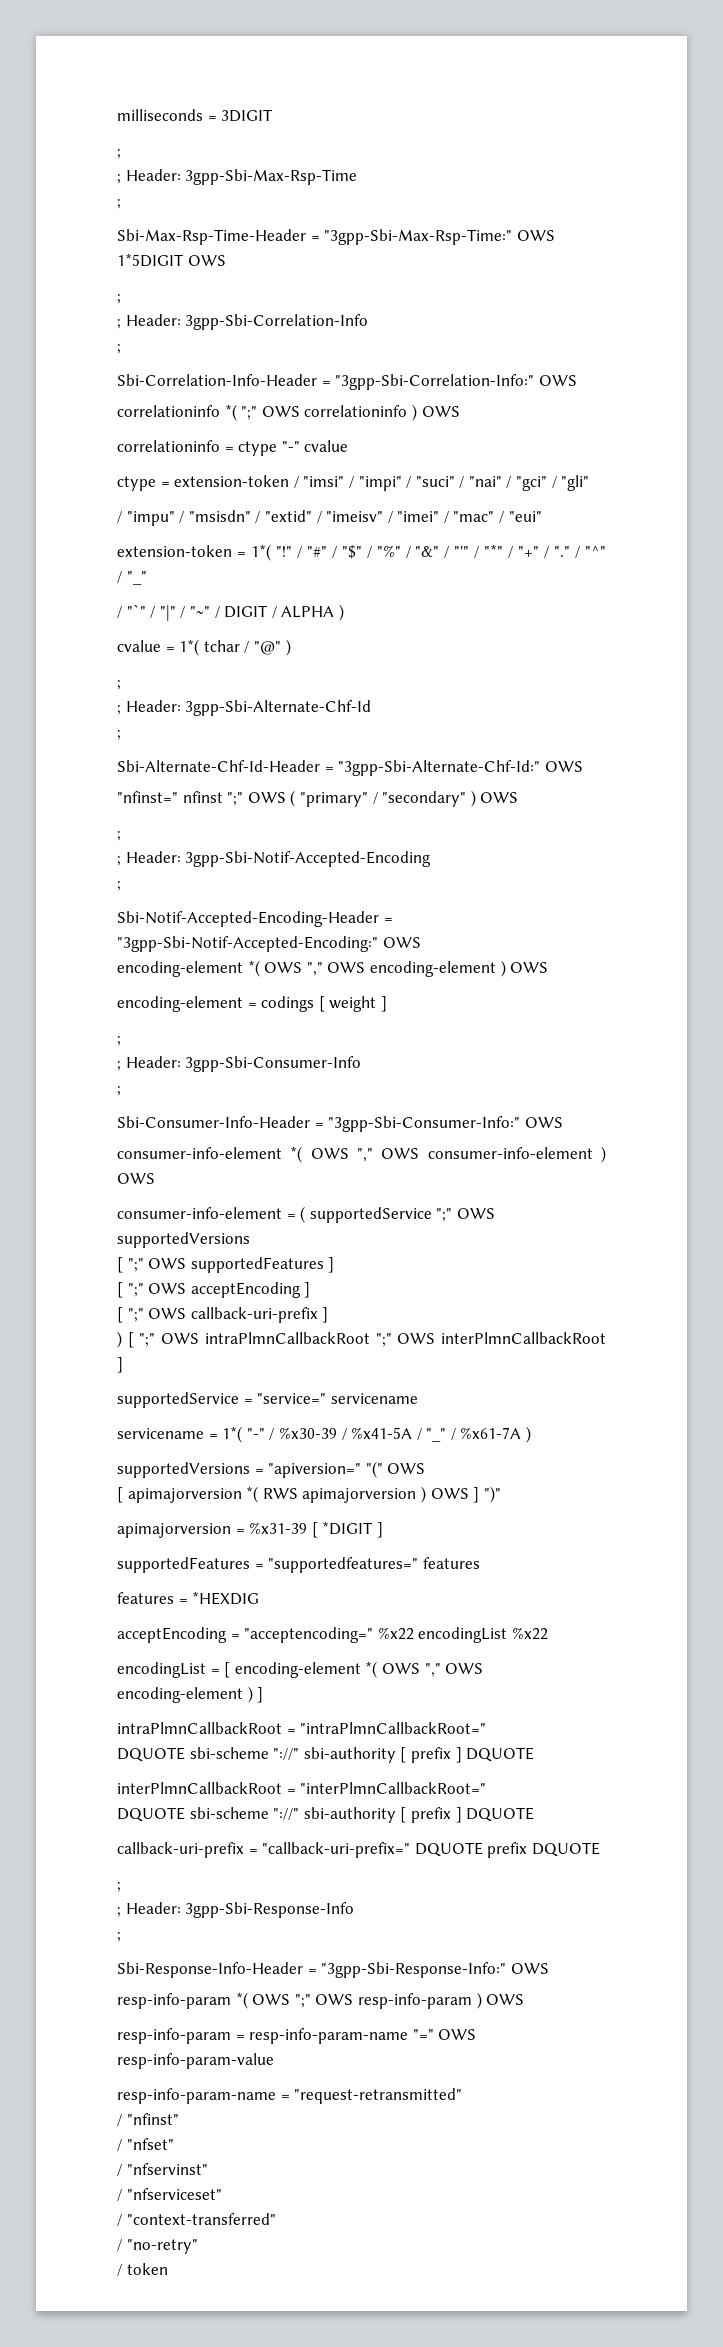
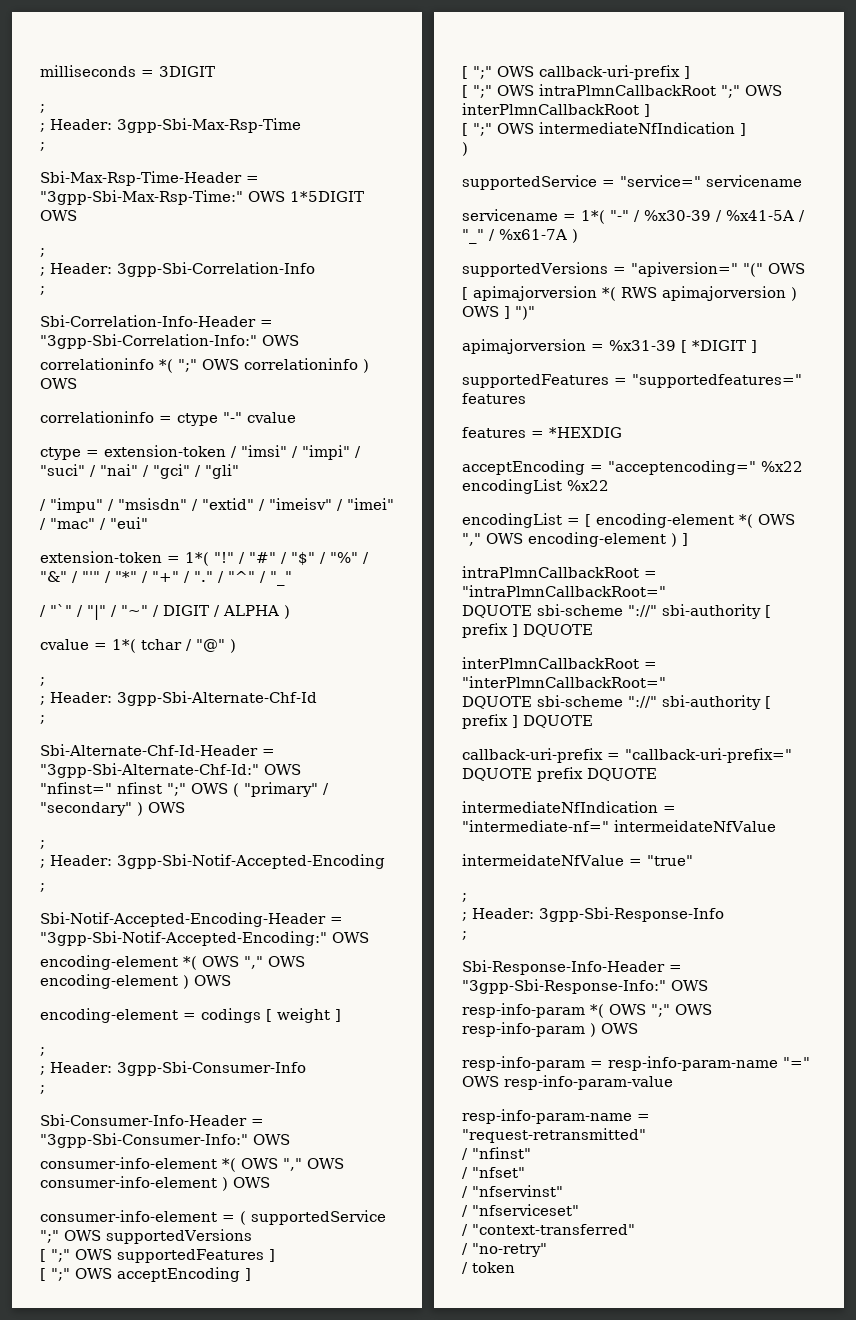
- ) [ ";" OWS intraPlmnCallbackRoot ";" OWS interPlmnCallbackRoot ]
+ [ ";" OWS intraPlmnCallbackRoot ";" OWS interPlmnCallbackRoot ]
+ [ ";" OWS intermediateNfIndication ]
+ )
+ intermediateNfIndication = "intermediate-nf=" intermeidateNfValue
+ intermeidateNfValue = "true"

